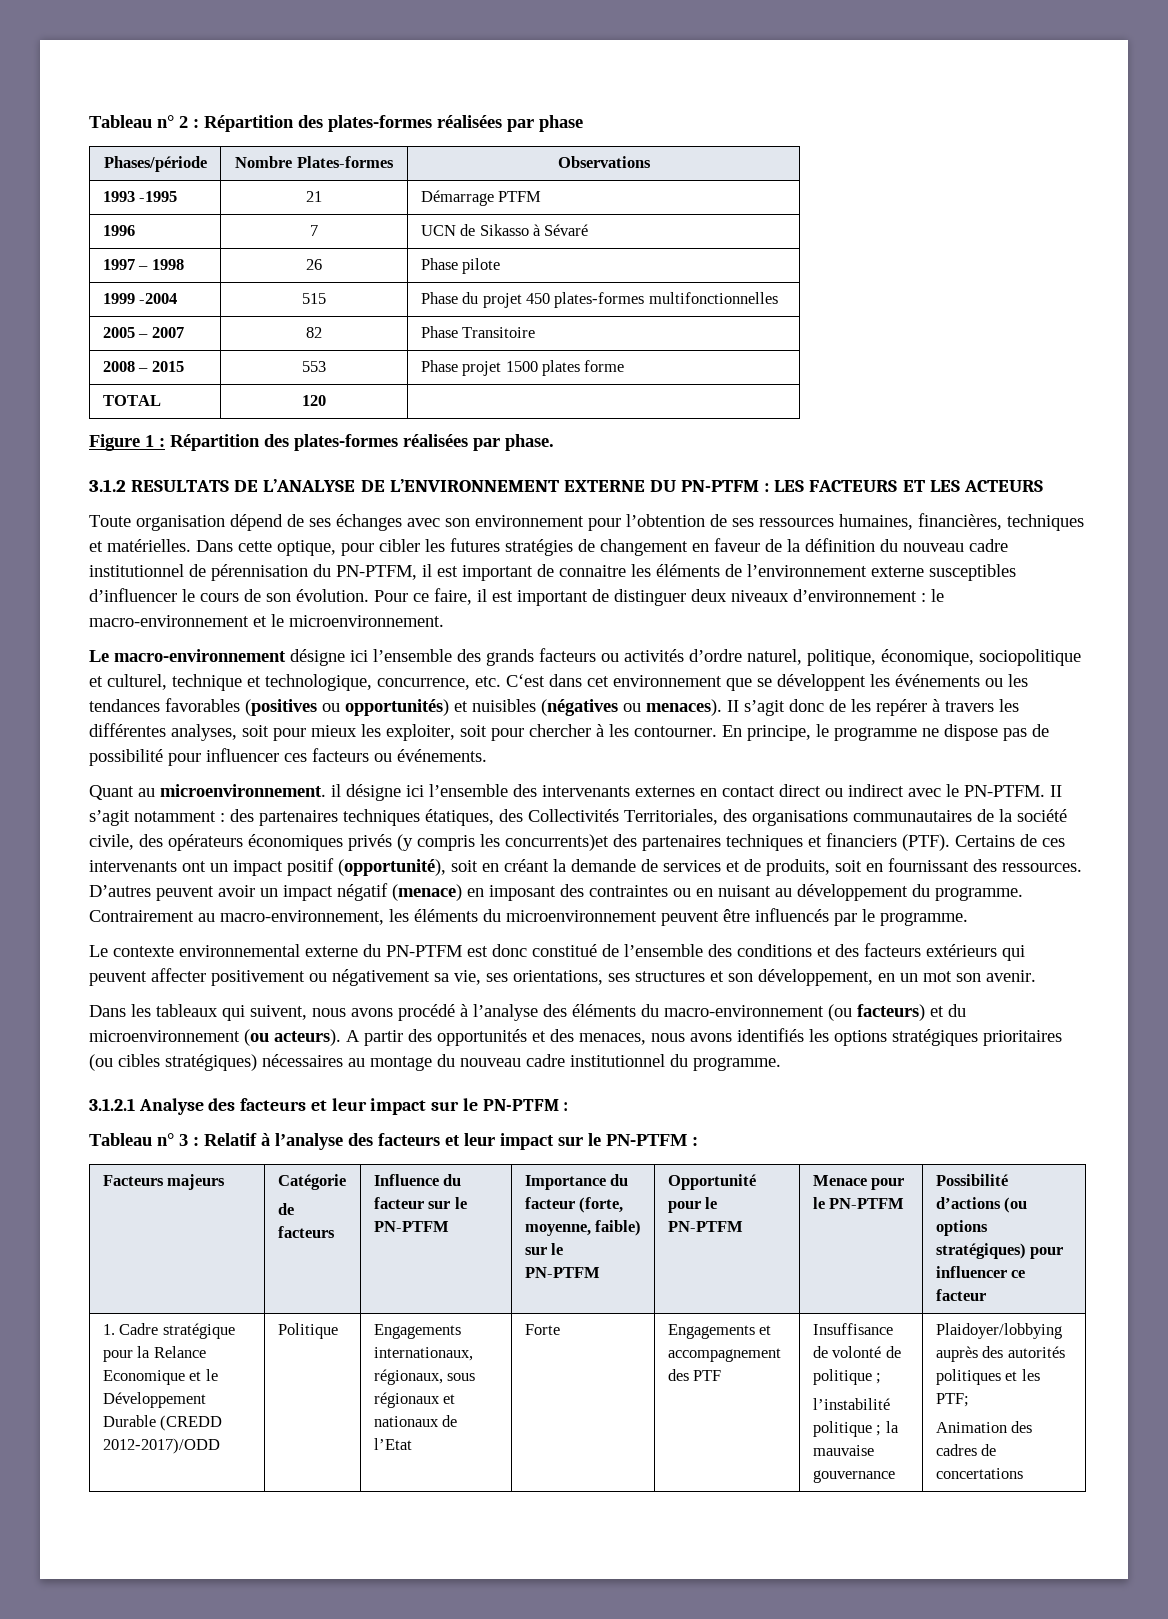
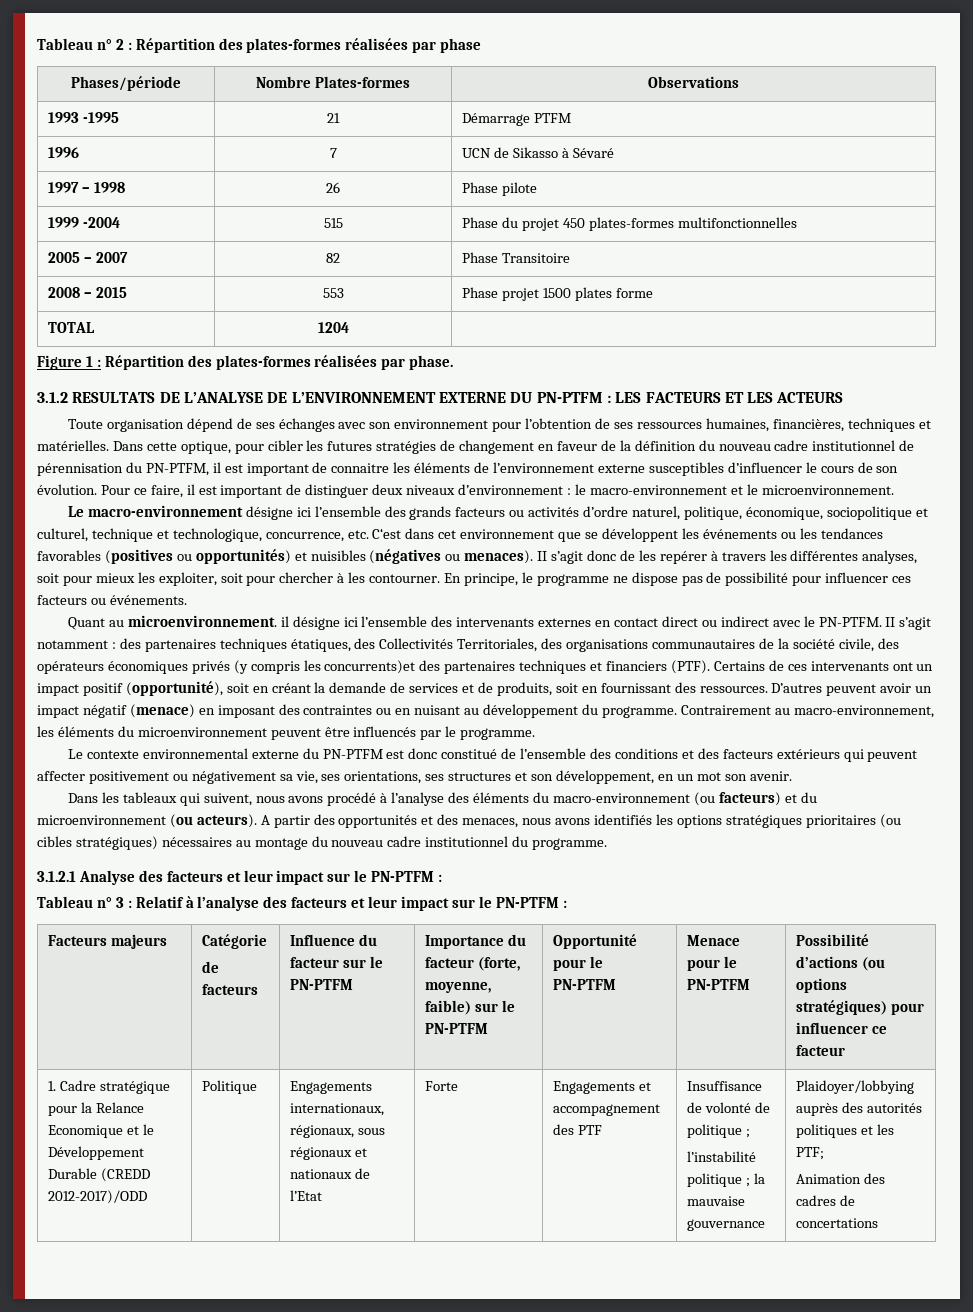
- TOTAL | 120 |
+ TOTAL | 1204 |

